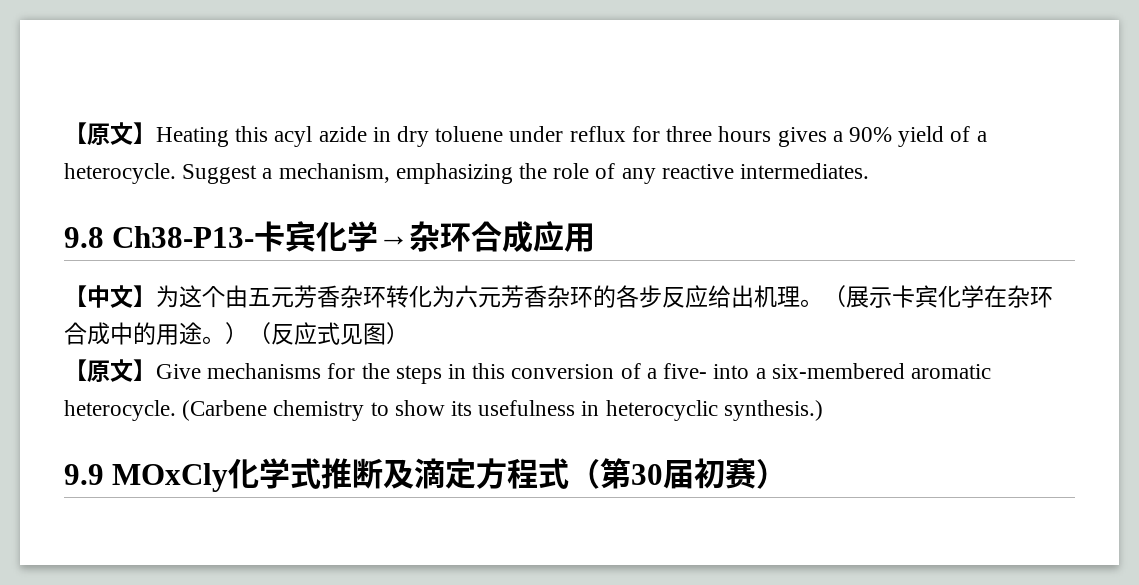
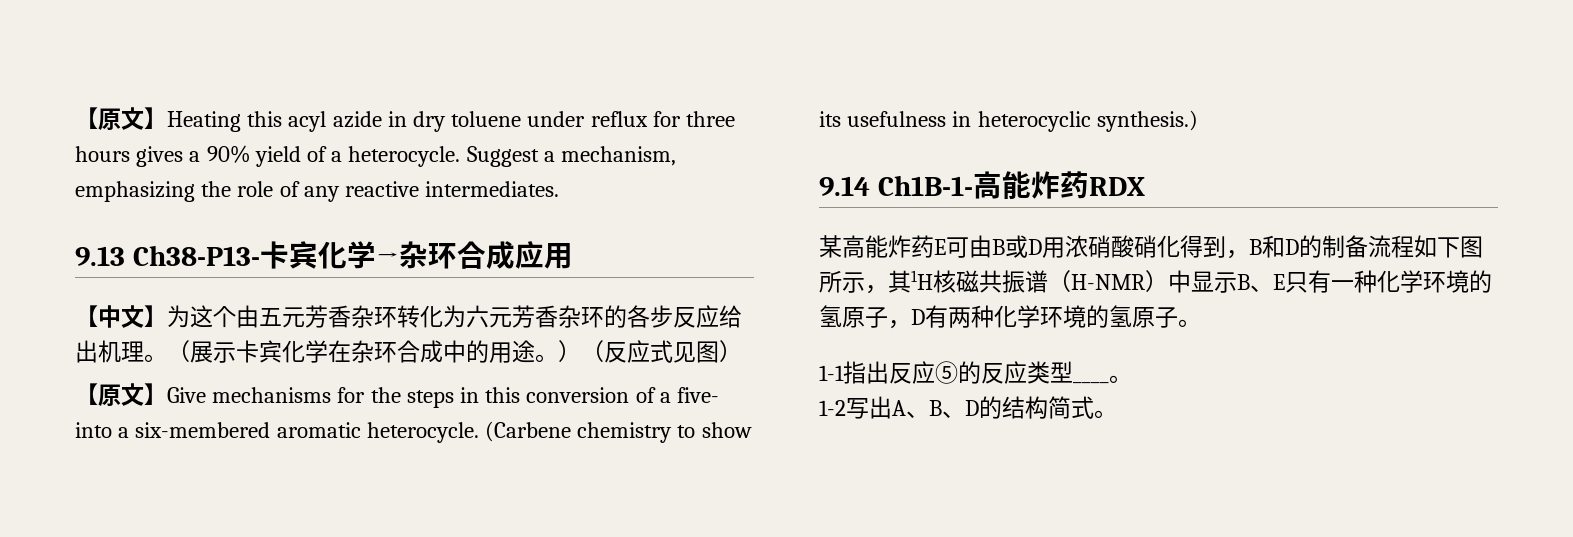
- 9.8 Ch38-P13-卡宾化学→杂环合成应用
+ 9.13 Ch38-P13-卡宾化学→杂环合成应用
- 9.9 MOxCly化学式推断及滴定方程式（第30届初赛）
+ 9.14 Ch1B-1-高能炸药RDX
+ 某高能炸药E可由B或D用浓硝酸硝化得到，B和D的制备流程如下图所示，其1H核磁共振谱（H-NMR）中显示B、E只有一种化学环境的氢原子，D有两种化学环境的氢原子。
+ 1-1指出反应⑤的反应类型____。
+ 1-2写出A、B、D的结构简式。

